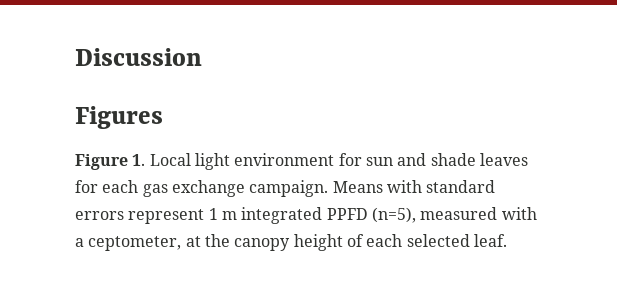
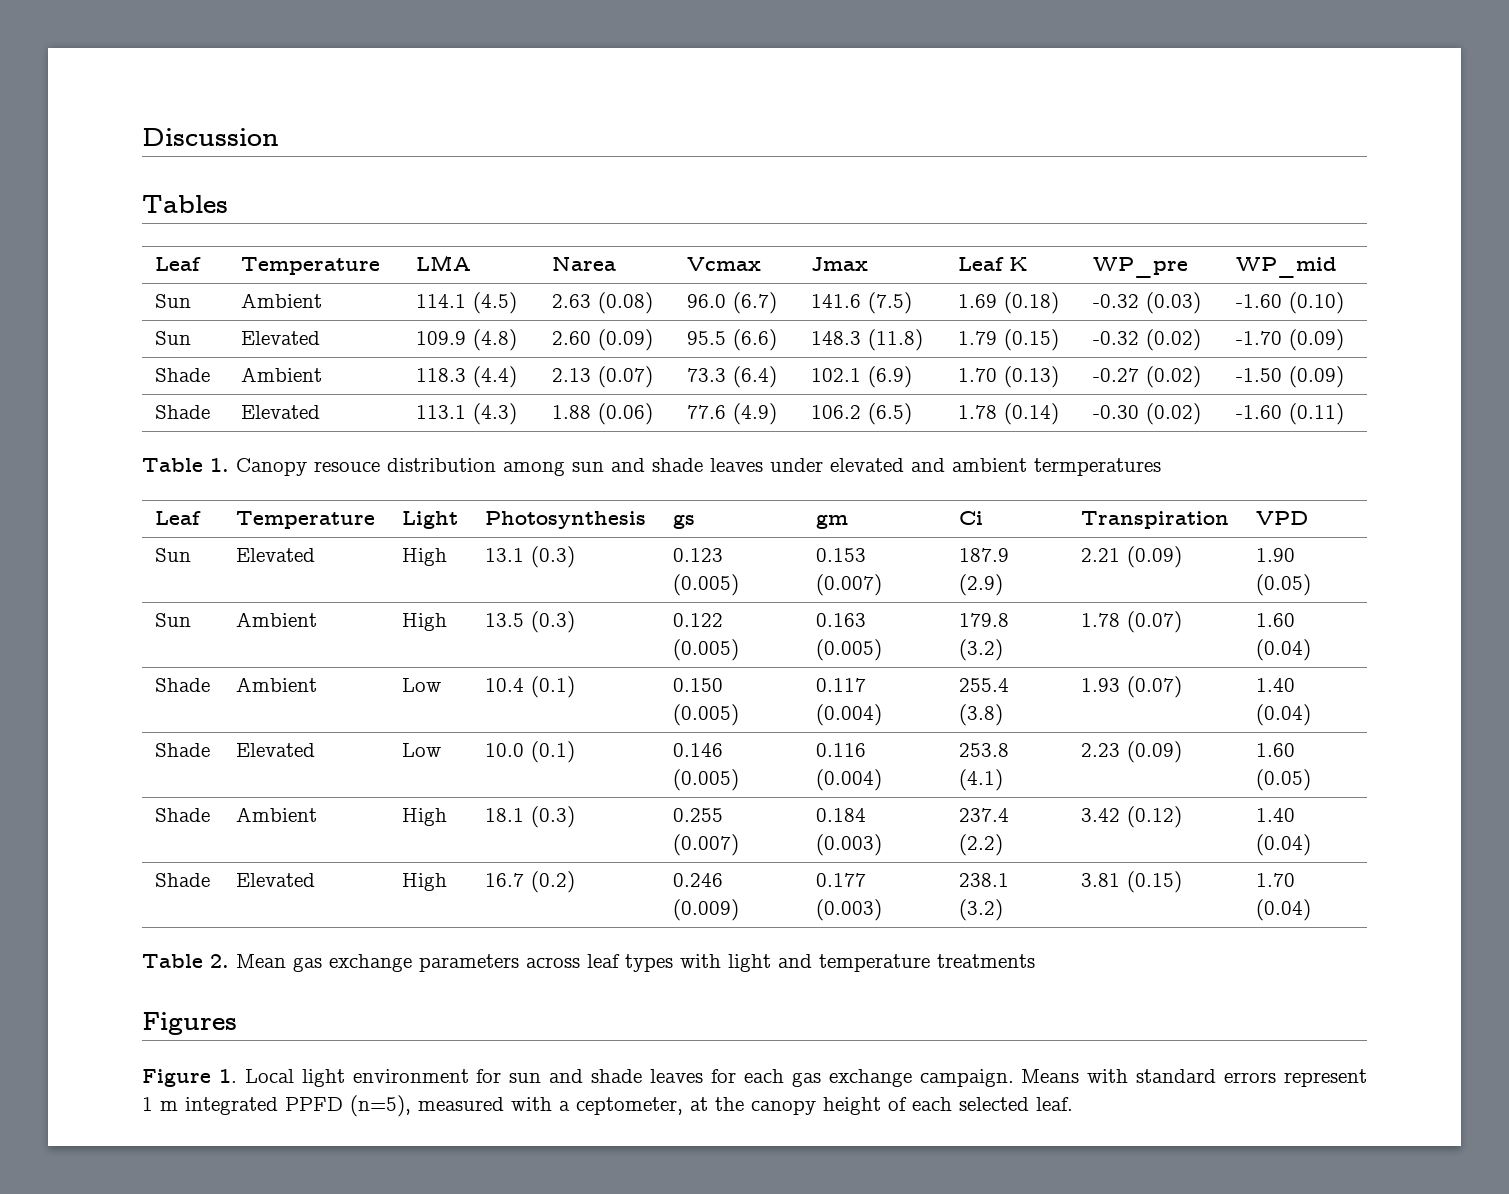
+ Tables
+ Leaf | Temperature | LMA | Narea | Vcmax | Jmax | Leaf K | WP_pre | WP_mid
+ Sun | Ambient | 114.1 (4.5) | 2.63 (0.08) | 96.0 (6.7) | 141.6 (7.5) | 1.69 (0.18) | -0.32 (0.03) | -1.60 (0.10)
+ Sun | Elevated | 109.9 (4.8) | 2.60 (0.09) | 95.5 (6.6) | 148.3 (11.8) | 1.79 (0.15) | -0.32 (0.02) | -1.70 (0.09)
+ Shade | Ambient | 118.3 (4.4) | 2.13 (0.07) | 73.3 (6.4) | 102.1 (6.9) | 1.70 (0.13) | -0.27 (0.02) | -1.50 (0.09)
+ Shade | Elevated | 113.1 (4.3) | 1.88 (0.06) | 77.6 (4.9) | 106.2 (6.5) | 1.78 (0.14) | -0.30 (0.02) | -1.60 (0.11)
+ Table 1. Canopy resouce distribution among sun and shade leaves under elevated and ambient termperatures
+ Leaf | Temperature | Light | Photosynthesis | gs | gm | Ci | Transpiration | VPD
+ Sun | Elevated | High | 13.1 (0.3) | 0.123 (0.005) | 0.153 (0.007) | 187.9 (2.9) | 2.21 (0.09) | 1.90 (0.05)
+ Sun | Ambient | High | 13.5 (0.3) | 0.122 (0.005) | 0.163 (0.005) | 179.8 (3.2) | 1.78 (0.07) | 1.60 (0.04)
+ Shade | Ambient | Low | 10.4 (0.1) | 0.150 (0.005) | 0.117 (0.004) | 255.4 (3.8) | 1.93 (0.07) | 1.40 (0.04)
+ Shade | Elevated | Low | 10.0 (0.1) | 0.146 (0.005) | 0.116 (0.004) | 253.8 (4.1) | 2.23 (0.09) | 1.60 (0.05)
+ Shade | Ambient | High | 18.1 (0.3) | 0.255 (0.007) | 0.184 (0.003) | 237.4 (2.2) | 3.42 (0.12) | 1.40 (0.04)
+ Shade | Elevated | High | 16.7 (0.2) | 0.246 (0.009) | 0.177 (0.003) | 238.1 (3.2) | 3.81 (0.15) | 1.70 (0.04)
+ Table 2. Mean gas exchange parameters across leaf types with light and temperature treatments

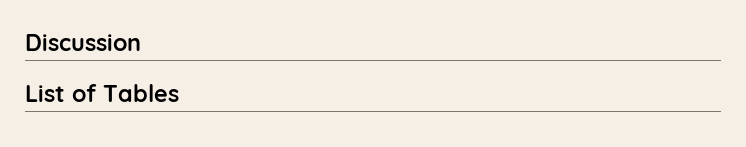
- Tables
+ List of Tables
- Leaf | Temperature | LMA | Narea | Vcmax | Jmax | Leaf K | WP_pre | WP_mid
- Sun | Ambient | 114.1 (4.5) | 2.63 (0.08) | 96.0 (6.7) | 141.6 (7.5) | 1.69 (0.18) | -0.32 (0.03) | -1.60 (0.10)
- Sun | Elevated | 109.9 (4.8) | 2.60 (0.09) | 95.5 (6.6) | 148.3 (11.8) | 1.79 (0.15) | -0.32 (0.02) | -1.70 (0.09)
- Shade | Ambient | 118.3 (4.4) | 2.13 (0.07) | 73.3 (6.4) | 102.1 (6.9) | 1.70 (0.13) | -0.27 (0.02) | -1.50 (0.09)
- Shade | Elevated | 113.1 (4.3) | 1.88 (0.06) | 77.6 (4.9) | 106.2 (6.5) | 1.78 (0.14) | -0.30 (0.02) | -1.60 (0.11)
- Table 1. Canopy resouce distribution among sun and shade leaves under elevated and ambient termperatures
- Leaf | Temperature | Light | Photosynthesis | gs | gm | Ci | Transpiration | VPD
- Sun | Elevated | High | 13.1 (0.3) | 0.123 (0.005) | 0.153 (0.007) | 187.9 (2.9) | 2.21 (0.09) | 1.90 (0.05)
- Sun | Ambient | High | 13.5 (0.3) | 0.122 (0.005) | 0.163 (0.005) | 179.8 (3.2) | 1.78 (0.07) | 1.60 (0.04)
- Shade | Ambient | Low | 10.4 (0.1) | 0.150 (0.005) | 0.117 (0.004) | 255.4 (3.8) | 1.93 (0.07) | 1.40 (0.04)
- Shade | Elevated | Low | 10.0 (0.1) | 0.146 (0.005) | 0.116 (0.004) | 253.8 (4.1) | 2.23 (0.09) | 1.60 (0.05)
- Shade | Ambient | High | 18.1 (0.3) | 0.255 (0.007) | 0.184 (0.003) | 237.4 (2.2) | 3.42 (0.12) | 1.40 (0.04)
- Shade | Elevated | High | 16.7 (0.2) | 0.246 (0.009) | 0.177 (0.003) | 238.1 (3.2) | 3.81 (0.15) | 1.70 (0.04)
- Table 2. Mean gas exchange parameters across leaf types with light and temperature treatments
- Figures
- Figure 1. Local light environment for sun and shade leaves for each gas exchange campaign. Means with standard errors represent 1 m integrated PPFD (n=5), measured with a ceptometer, at the canopy height of each selected leaf.

